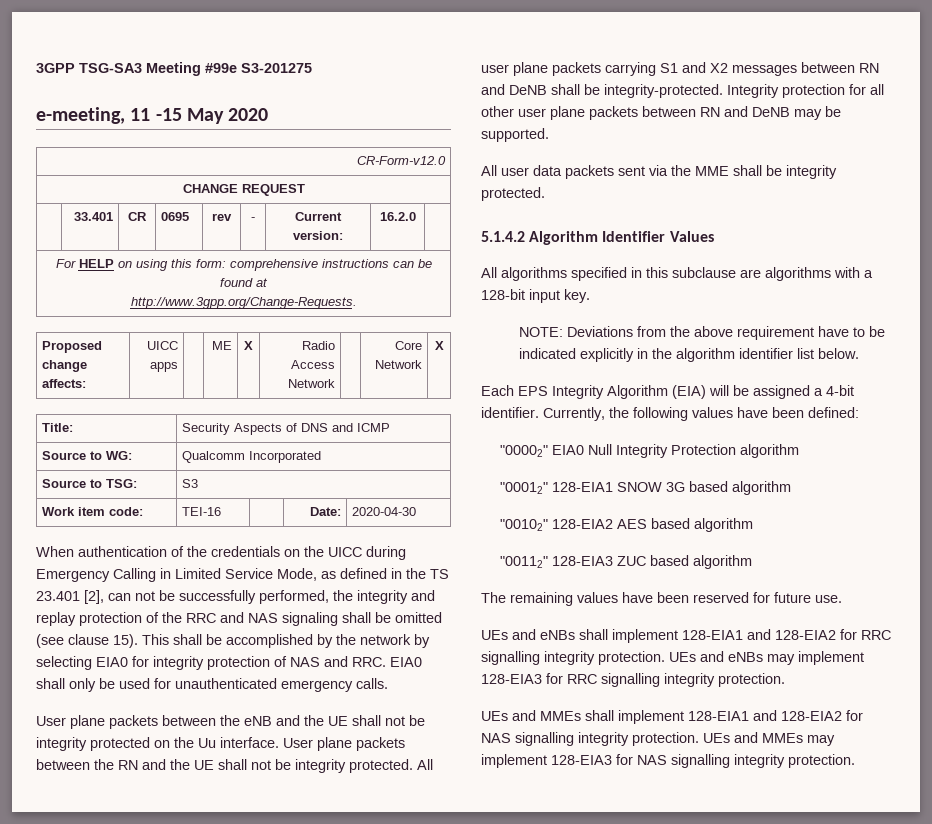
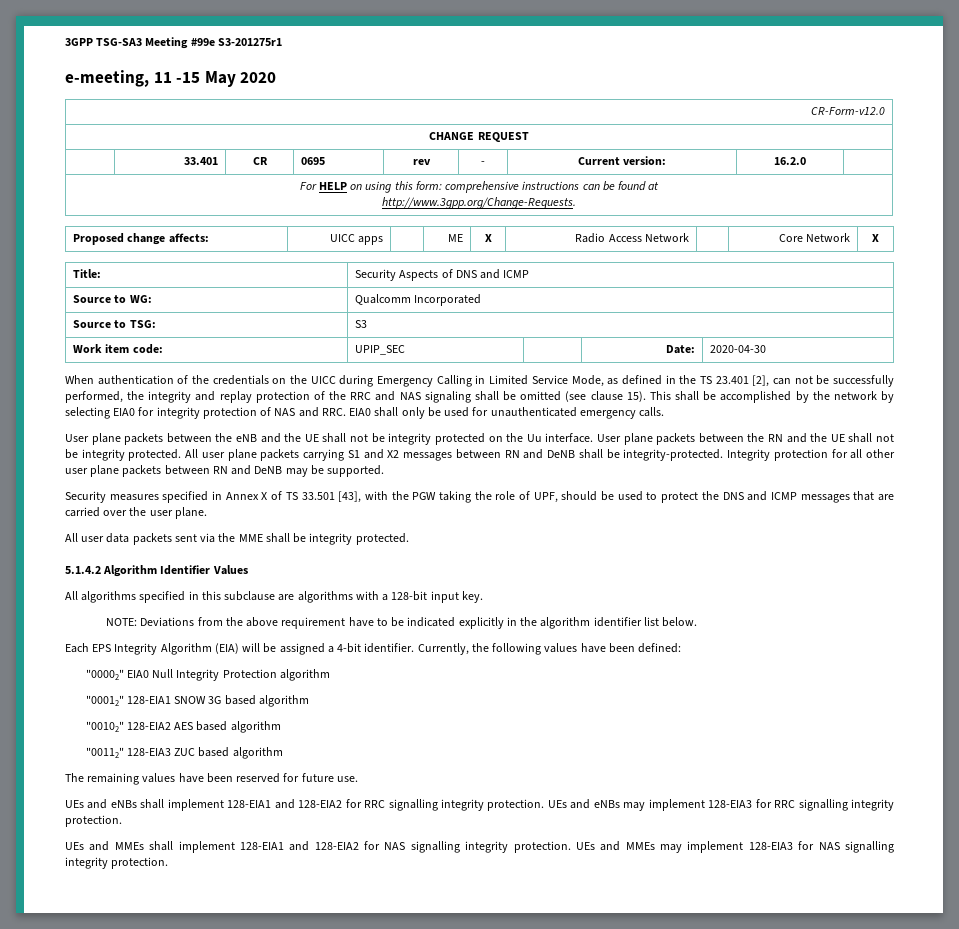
- 3GPP TSG-SA3 Meeting #99e S3-201275
+ 3GPP TSG-SA3 Meeting #99e S3-201275r1
- Work item code: | TEI-16 | | Date: | 2020-04-30
+ Work item code: | UPIP_SEC | | Date: | 2020-04-30
+ Security measures specified in Annex X of TS 33.501 [43], with the PGW taking the role of UPF, should be used to protect the DNS and ICMP messages that are carried over the user plane.

